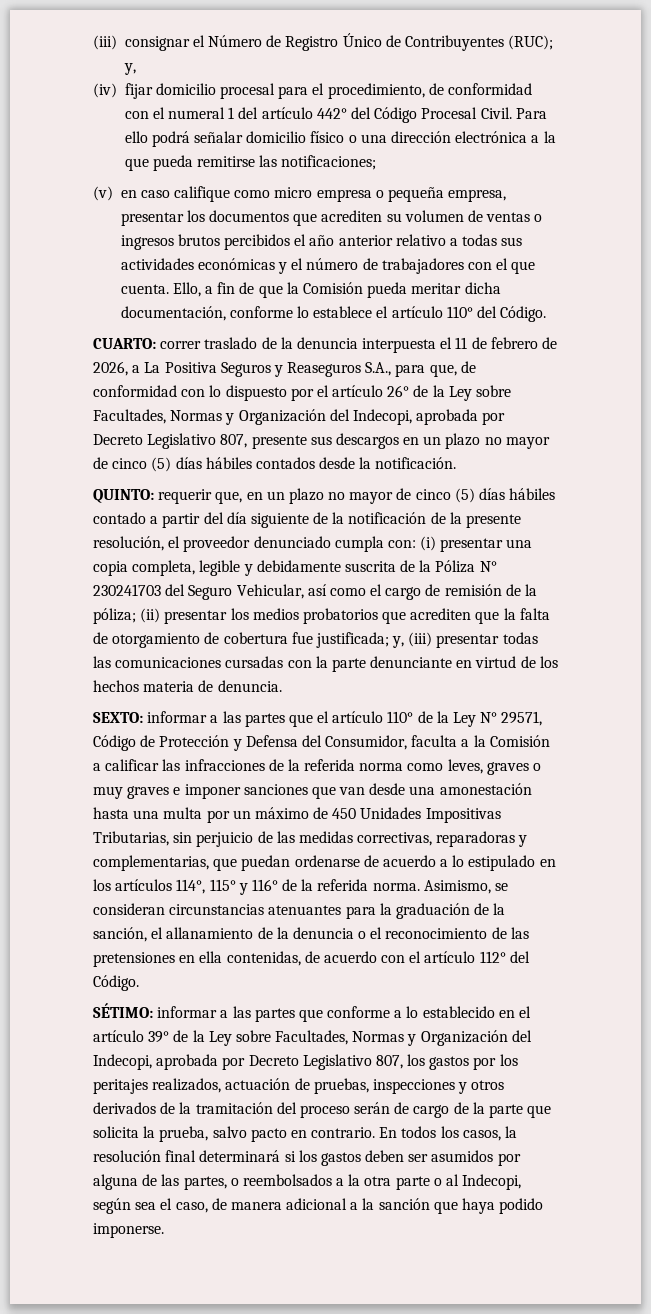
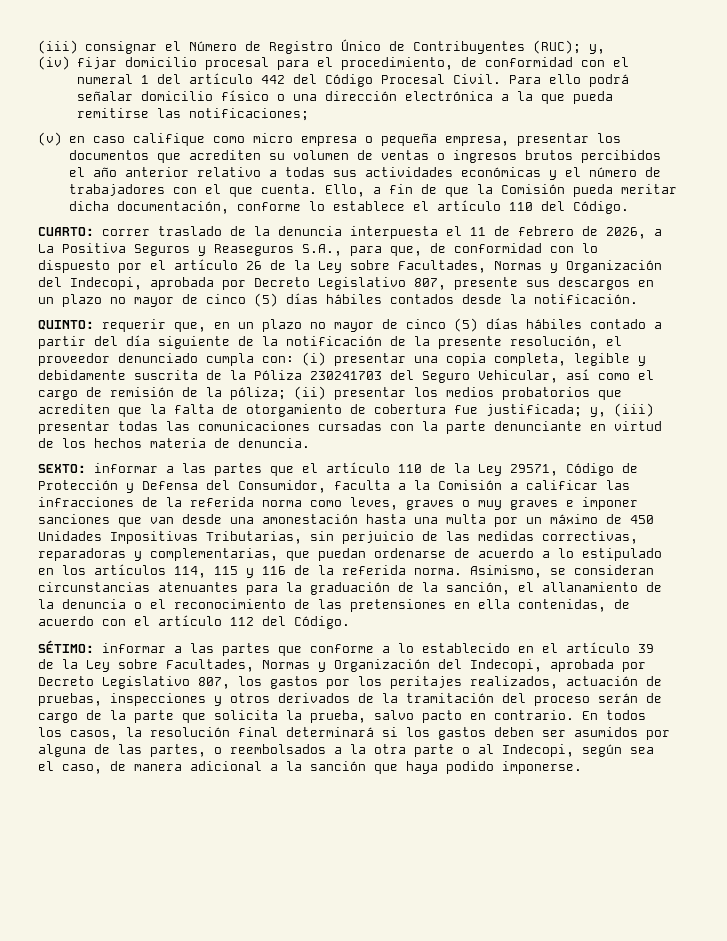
- (iv) fijar domicilio procesal para el procedimiento, de conformidad con el numeral 1 del artículo 442° del Código Procesal Civil.
+ (iv) fijar domicilio procesal para el procedimiento, de conformidad con el numeral 1 del artículo 442 del Código Procesal Civil.
- Ello, a fin de que la Comisión pueda meritar dicha documentación, conforme lo establece el artículo 110° del Código.
+ Ello, a fin de que la Comisión pueda meritar dicha documentación, conforme lo establece el artículo 110 del Código.
- correr traslado de la denuncia interpuesta el 11 de febrero de 2026, a La Positiva Seguros y Reaseguros S.A., para que, de conformidad con lo dispuesto por el artículo 26° de la Ley sobre Facultades, Normas y Organización del Indecopi, aprobada por Decreto Legislativo 807, presente sus descargos en un plazo no mayor de cinco (5) días hábiles contados desde la notificación.
+ correr traslado de la denuncia interpuesta el 11 de febrero de 2026, a La Positiva Seguros y Reaseguros S.A., para que, de conformidad con lo dispuesto por el artículo 26 de la Ley sobre Facultades, Normas y Organización del Indecopi, aprobada por Decreto Legislativo 807, presente sus descargos en un plazo no mayor de cinco (5) días hábiles contados desde la notificación.
- (i) presentar una copia completa, legible y debidamente suscrita de la Póliza N° 230241703 del Seguro Vehicular, así como el cargo de remisión de la póliza;
+ (i) presentar una copia completa, legible y debidamente suscrita de la Póliza 230241703 del Seguro Vehicular, así como el cargo de remisión de la póliza;
- informar a las partes que el artículo 110° de la Ley N° 29571, Código de Protección y Defensa del Consumidor, faculta a la Comisión a calificar las infracciones de la referida norma como leves, graves o muy graves e imponer sanciones que van desde una amonestación hasta una multa por un máximo de 450 Unidades Impositivas Tributarias, sin perjuicio de las medidas correctivas, reparadoras y complementarias, que puedan ordenarse de acuerdo a lo estipulado en los artículos 114°, 115° y 116° de la referida norma.
+ informar a las partes que el artículo 110 de la Ley 29571, Código de Protección y Defensa del Consumidor, faculta a la Comisión a calificar las infracciones de la referida norma como leves, graves o muy graves e imponer sanciones que van desde una amonestación hasta una multa por un máximo de 450 Unidades Impositivas Tributarias, sin perjuicio de las medidas correctivas, reparadoras y complementarias, que puedan ordenarse de acuerdo a lo estipulado en los artículos 114, 115 y 116 de la referida norma.
- Asimismo, se consideran circunstancias atenuantes para la graduación de la sanción, el allanamiento de la denuncia o el reconocimiento de las pretensiones en ella contenidas, de acuerdo con el artículo 112° del Código.
+ Asimismo, se consideran circunstancias atenuantes para la graduación de la sanción, el allanamiento de la denuncia o el reconocimiento de las pretensiones en ella contenidas, de acuerdo con el artículo 112 del Código.
- SÉTIMO: informar a las partes que conforme a lo establecido en el artículo 39° de la Ley sobre Facultades, Normas y Organización del Indecopi, aprobada por Decreto Legislativo 807, los gastos por los peritajes realizados, actuación de pruebas, inspecciones y otros derivados de la tramitación del proceso serán de cargo de la parte que solicita la prueba, salvo pacto en contrario.
+ SÉTIMO: informar a las partes que conforme a lo establecido en el artículo 39 de la Ley sobre Facultades, Normas y Organización del Indecopi, aprobada por Decreto Legislativo 807, los gastos por los peritajes realizados, actuación de pruebas, inspecciones y otros derivados de la tramitación del proceso serán de cargo de la parte que solicita la prueba, salvo pacto en contrario.

